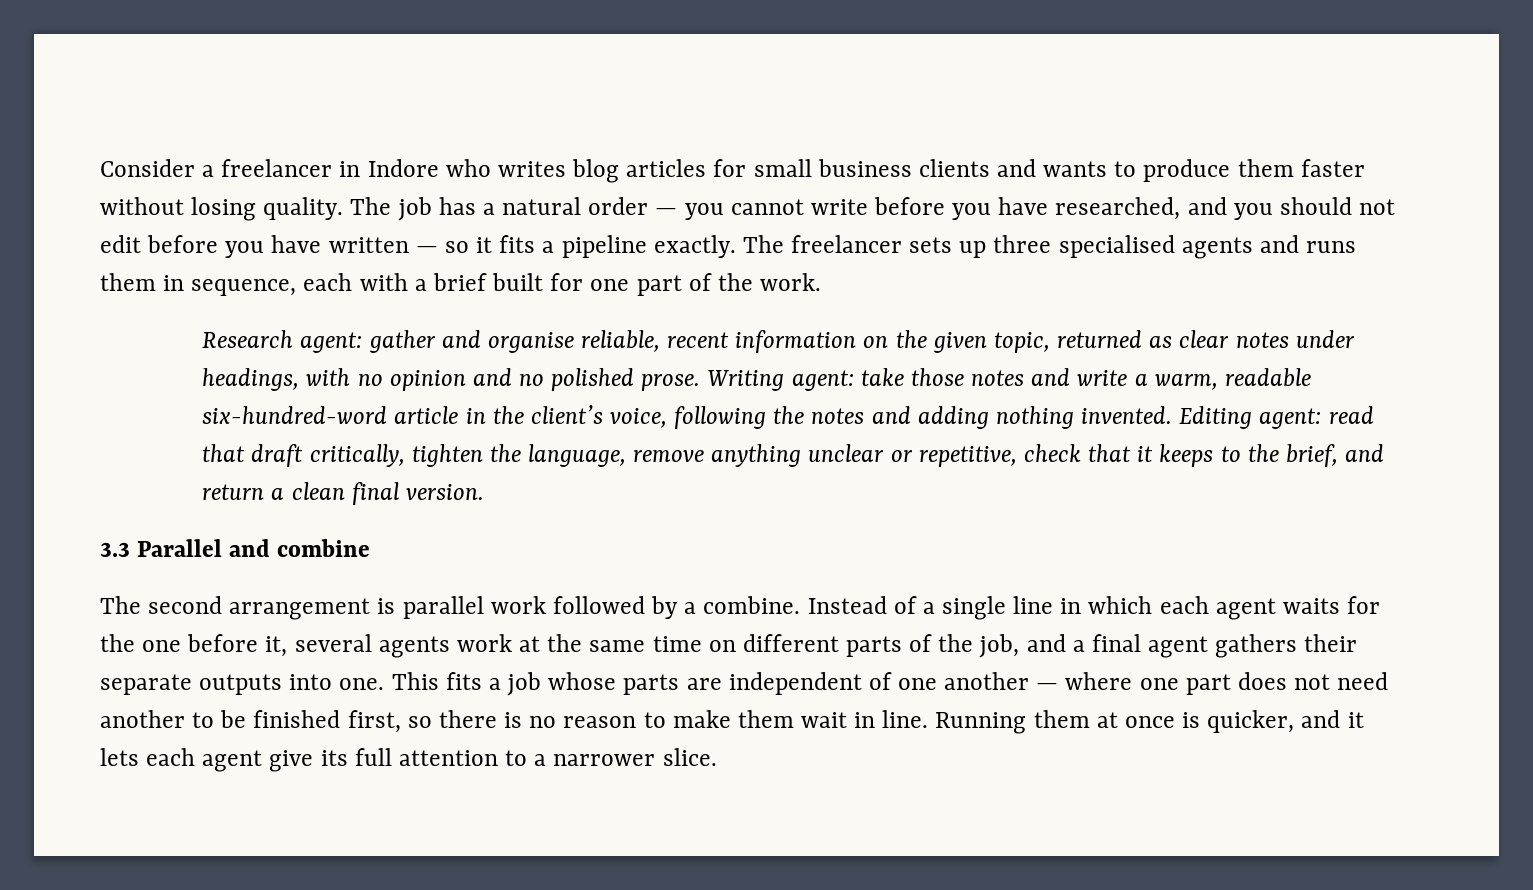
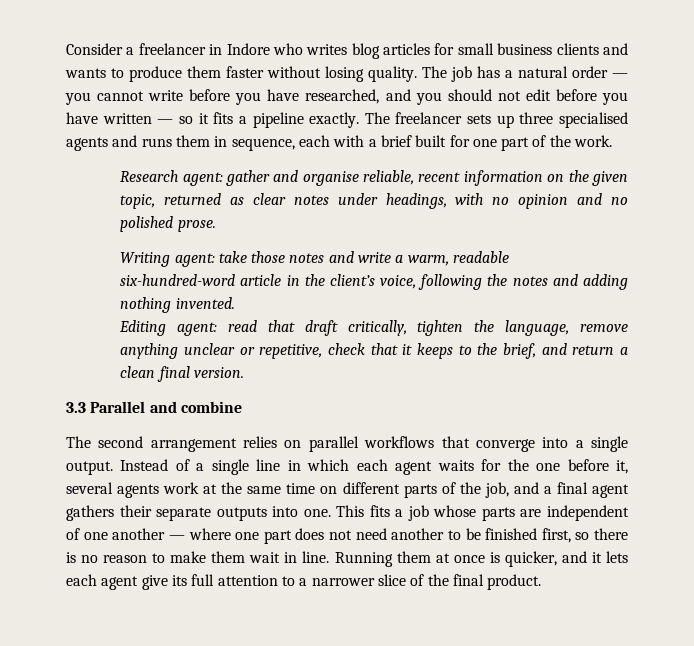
- gather and organise reliable, recent information on the given topic, returned as clear notes under headings, with no opinion and no polished prose. Writing agent:
+ gather and organise reliable, recent information on the given topic, returned as clear notes under headings, with no opinion and no polished prose.
+ Writing agent:
- take those notes and write a warm, readable six-hundred-word article in the client’s voice, following the notes and adding nothing invented. Editing agent:
+ take those notes and write a warm, readable six-hundred-word article in the client’s voice, following the notes and adding nothing invented.
+ Editing agent:
- The second arrangement is parallel work followed by a combine.
+ The second arrangement relies on parallel workflows that converge into a single output.
- Running them at once is quicker, and it lets each agent give its full attention to a narrower slice.
+ Running them at once is quicker, and it lets each agent give its full attention to a narrower slice of the final product.

